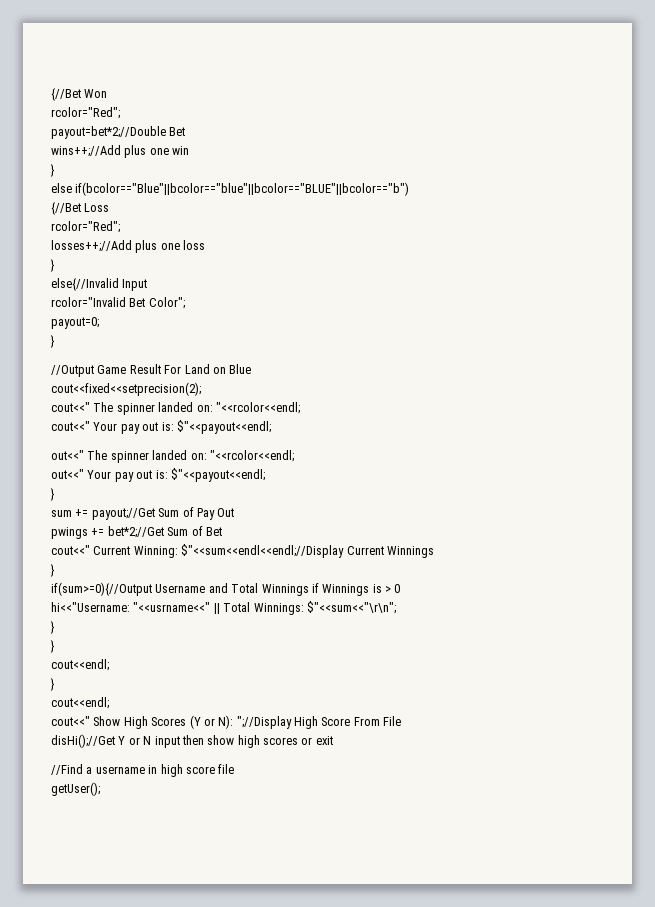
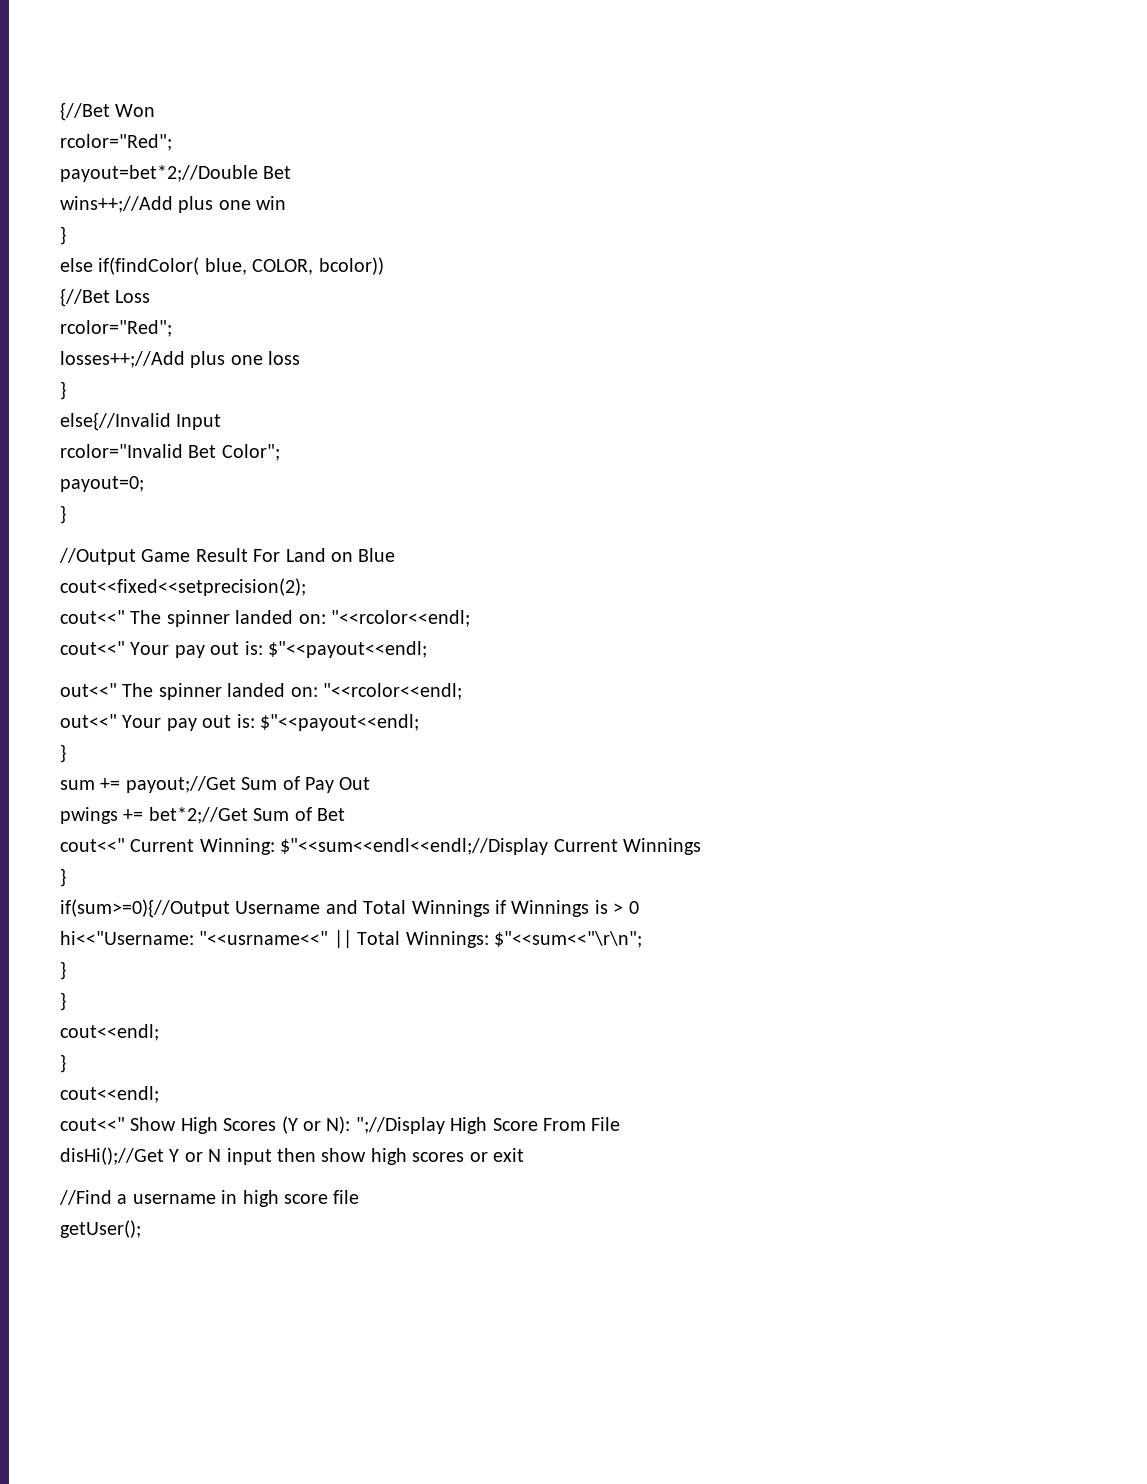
- else if(bcolor=="Blue"||bcolor=="blue"||bcolor=="BLUE"||bcolor=="b")
+ else if(findColor( blue, COLOR, bcolor))

